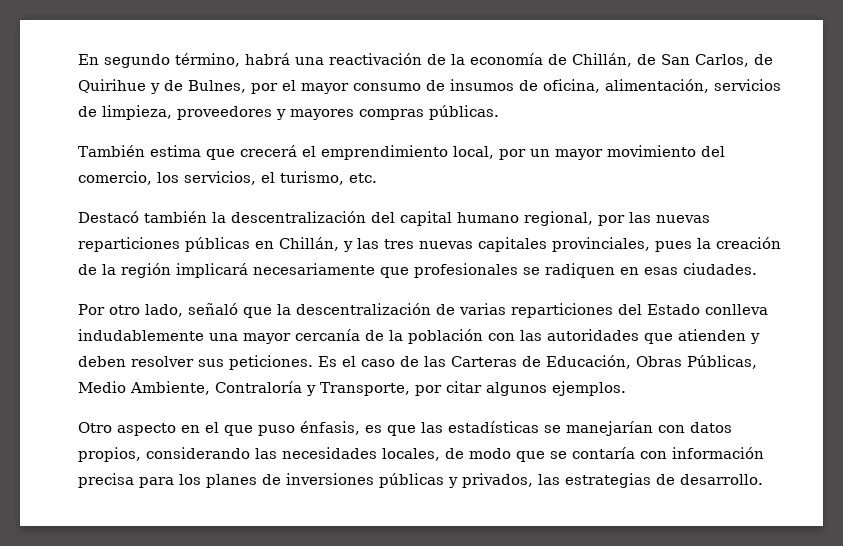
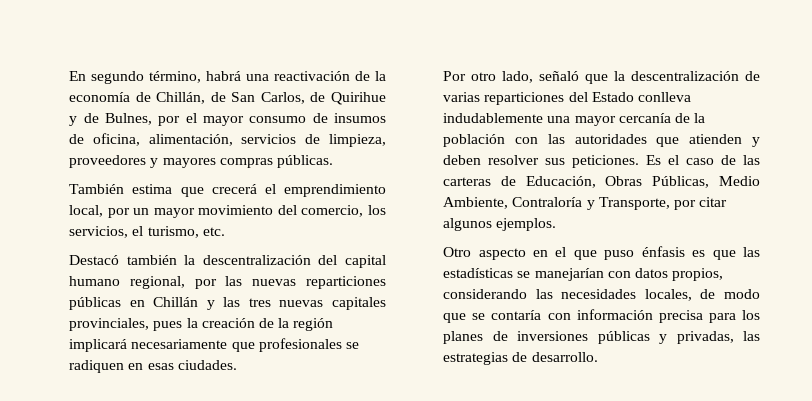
- Destacó también la descentralización del capital humano regional, por las nuevas reparticiones públicas en Chillán, y las tres nuevas capitales provinciales, pues la creación de la región implicará necesariamente que profesionales se radiquen en esas ciudades.
+ Destacó también la descentralización del capital humano regional, por las nuevas reparticiones públicas en Chillán y las tres nuevas capitales provinciales, pues la creación de la región implicará necesariamente que profesionales se radiquen en esas ciudades.
- Es el caso de las Carteras de Educación, Obras Públicas, Medio Ambiente, Contraloría y Transporte, por citar algunos ejemplos.
+ Es el caso de las carteras de Educación, Obras Públicas, Medio Ambiente, Contraloría y Transporte, por citar algunos ejemplos.
- Otro aspecto en el que puso énfasis, es que las estadísticas se manejarían con datos propios, considerando las necesidades locales, de modo que se contaría con información precisa para los planes de inversiones públicas y privados, las estrategias de desarrollo.
+ Otro aspecto en el que puso énfasis es que las estadísticas se manejarían con datos propios, considerando las necesidades locales, de modo que se contaría con información precisa para los planes de inversiones públicas y privadas, las estrategias de desarrollo.

